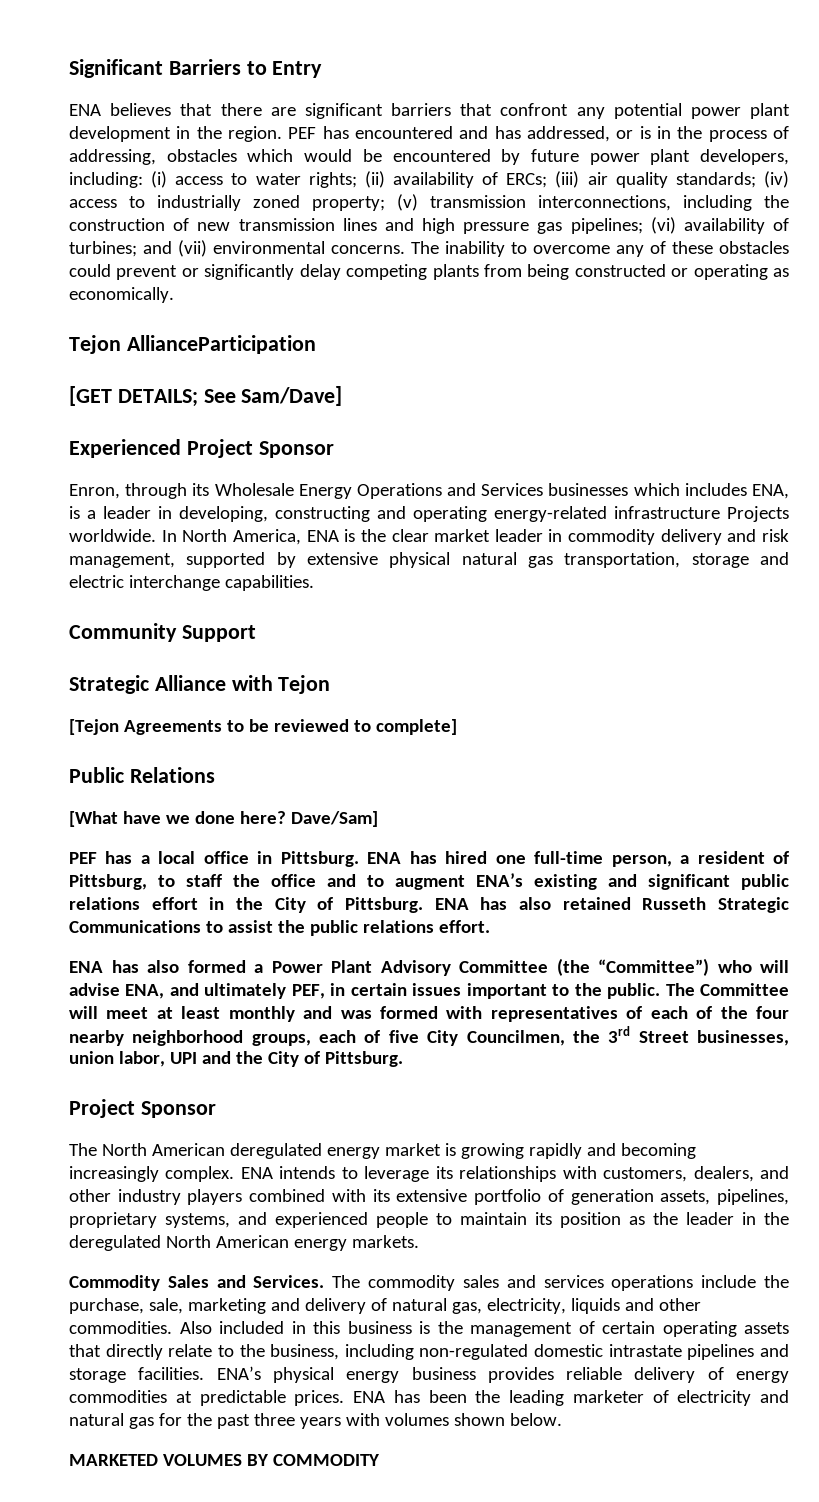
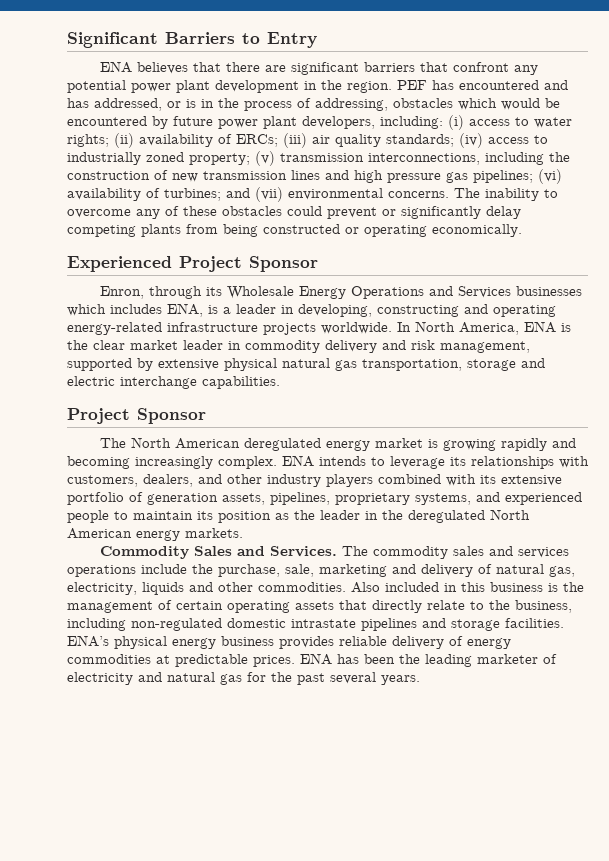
- The inability to overcome any of these obstacles could prevent or significantly delay competing plants from being constructed or operating as economically.
+ The inability to overcome any of these obstacles could prevent or significantly delay competing plants from being constructed or operating economically.
- Tejon AllianceParticipation
- [GET DETAILS; See Sam/Dave]
- Enron, through its Wholesale Energy Operations and Services businesses which includes ENA, is a leader in developing, constructing and operating energy-related infrastructure Projects worldwide.
+ Enron, through its Wholesale Energy Operations and Services businesses which includes ENA, is a leader in developing, constructing and operating energy-related infrastructure projects worldwide.
- Community Support
- Strategic Alliance with Tejon
- [Tejon Agreements to be reviewed to complete]
- Public Relations
- [What have we done here? Dave/Sam]
- PEF has a local office in Pittsburg. ENA has hired one full-time person, a resident of Pittsburg, to staff the office and to augment ENA’s existing and significant public relations effort in the City of Pittsburg. ENA has also retained Russeth Strategic Communications to assist the public relations effort.
- ENA has also formed a Power Plant Advisory Committee (the “Committee”) who will advise ENA, and ultimately PEF, in certain issues important to the public. The Committee will meet at least monthly and was formed with representatives of each of the four nearby neighborhood groups, each of five City Councilmen, the 3rd Street businesses, union labor, UPI and the City of Pittsburg.
- ENA has been the leading marketer of electricity and natural gas for the past three years with volumes shown below.
- MARKETED VOLUMES BY COMMODITY
+ ENA has been the leading marketer of electricity and natural gas for the past several years.

